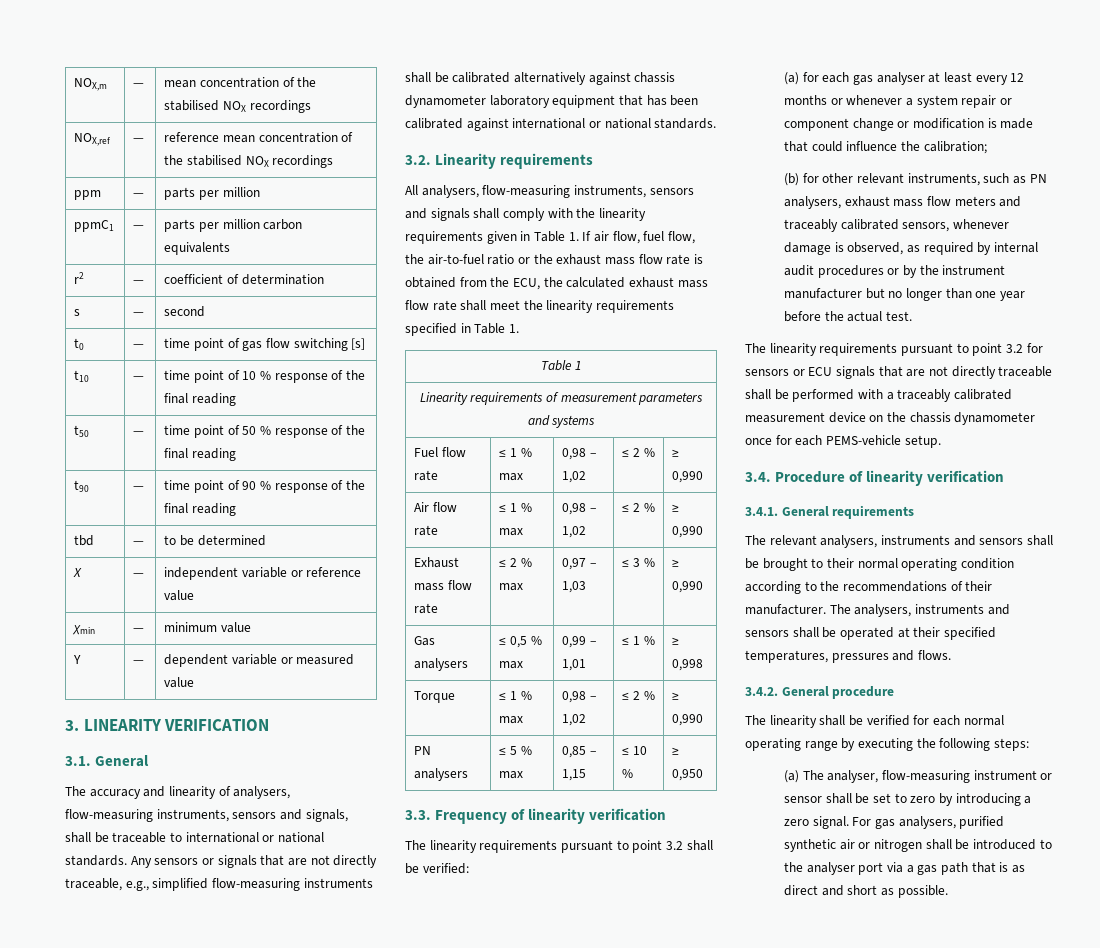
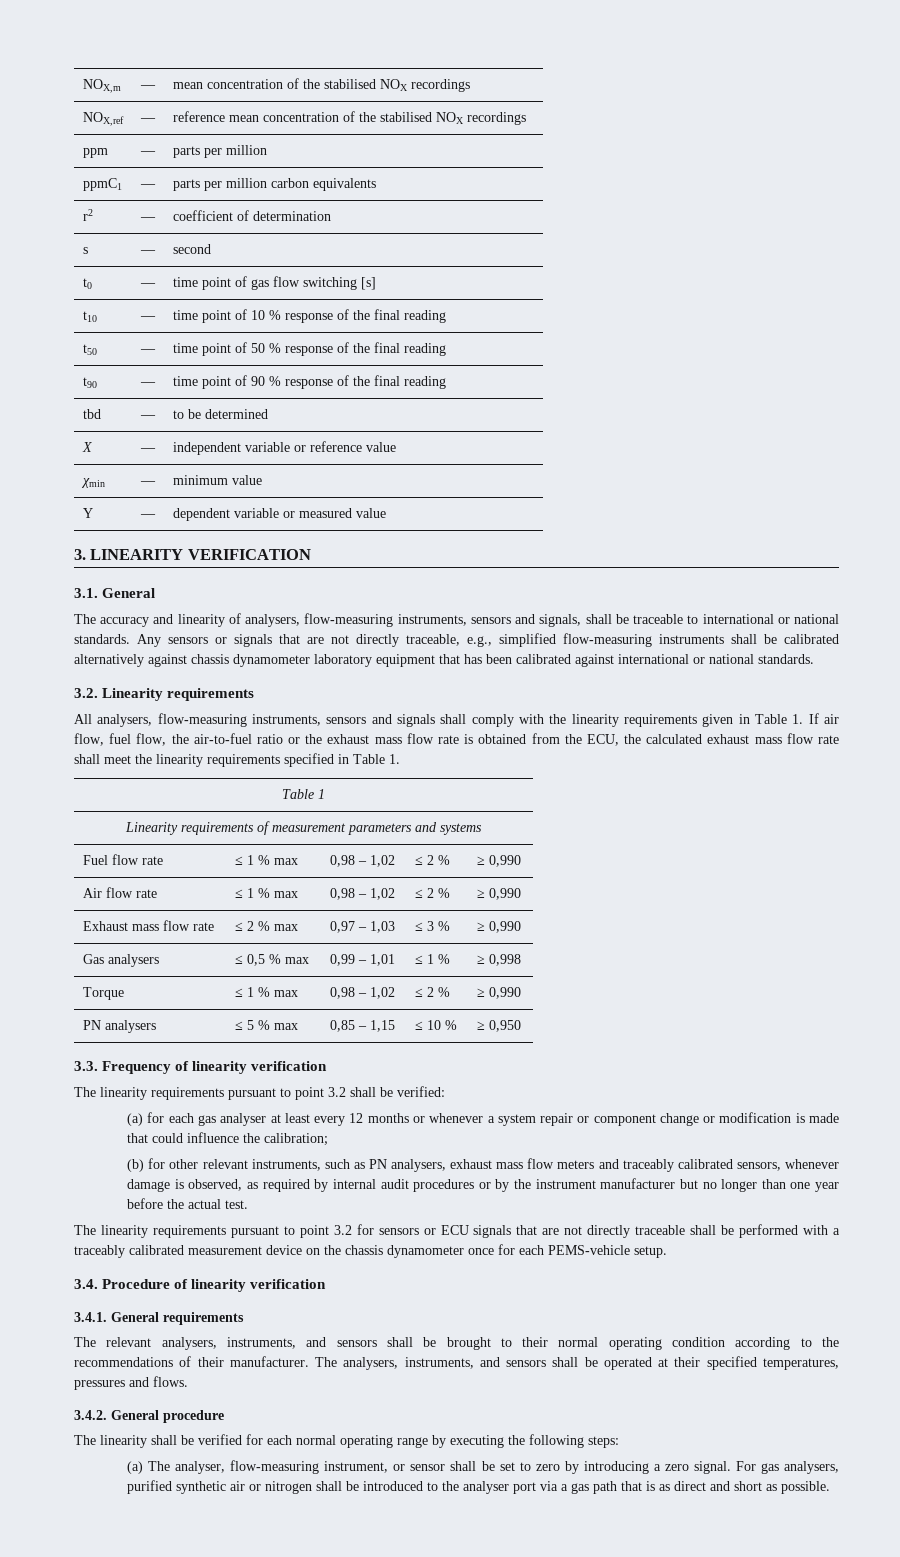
- The relevant analysers, instruments and sensors shall be brought to their normal operating condition according to the recommendations of their manufacturer.
+ The relevant analysers, instruments, and sensors shall be brought to their normal operating condition according to the recommendations of their manufacturer.
- The analysers, instruments and sensors shall be operated at their specified temperatures, pressures and flows.
+ The analysers, instruments, and sensors shall be operated at their specified temperatures, pressures and flows.
- (a) The analyser, flow-measuring instrument or sensor shall be set to zero by introducing a zero signal.
+ (a) The analyser, flow-measuring instrument, or sensor shall be set to zero by introducing a zero signal.

